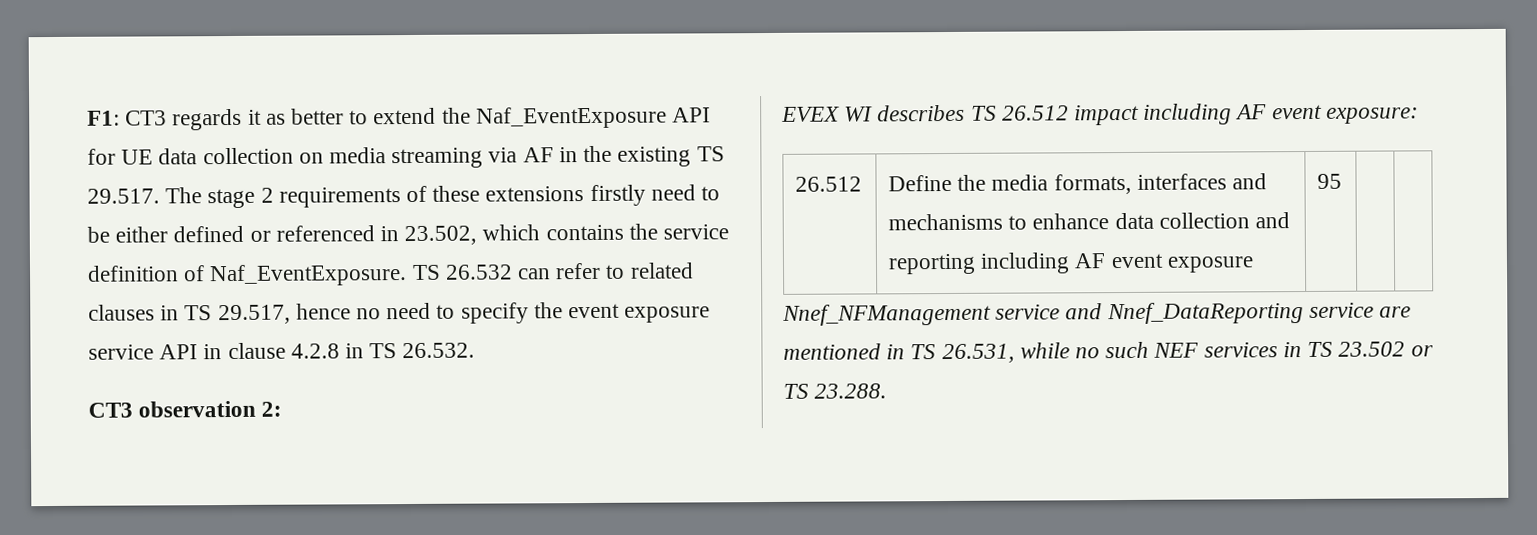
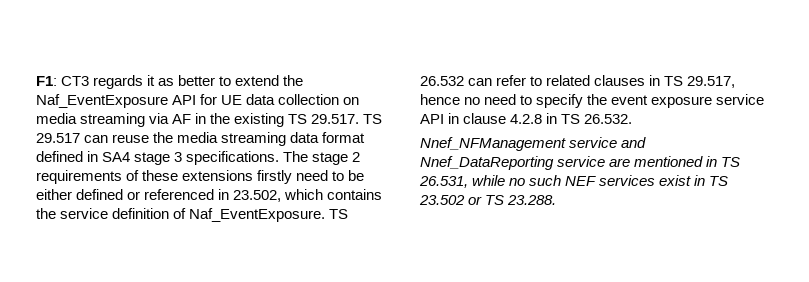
- F1: CT3 regards it as better to extend the Naf_EventExposure API for UE data collection on media streaming via AF in the existing TS 29.517. The stage 2 requirements of these extensions firstly need to be either defined or referenced in 23.502, which contains the service definition of Naf_EventExposure.
+ F1: CT3 regards it as better to extend the Naf_EventExposure API for UE data collection on media streaming via AF in the existing TS 29.517. TS 29.517 can reuse the media streaming data format defined in SA4 stage 3 specifications. The stage 2 requirements of these extensions firstly need to be either defined or referenced in 23.502, which contains the service definition of Naf_EventExposure.
- CT3 observation 2:
- EVEX WI describes TS 26.512 impact including AF event exposure:
- 26.512 | Define the media formats, interfaces and mechanisms to enhance data collection and reporting including AF event exposure | 95 | |
- Nnef_NFManagement service and Nnef_DataReporting service are mentioned in TS 26.531, while no such NEF services in TS 23.502 or TS 23.288.
+ Nnef_NFManagement service and Nnef_DataReporting service are mentioned in TS 26.531, while no such NEF services exist in TS 23.502 or TS 23.288.

